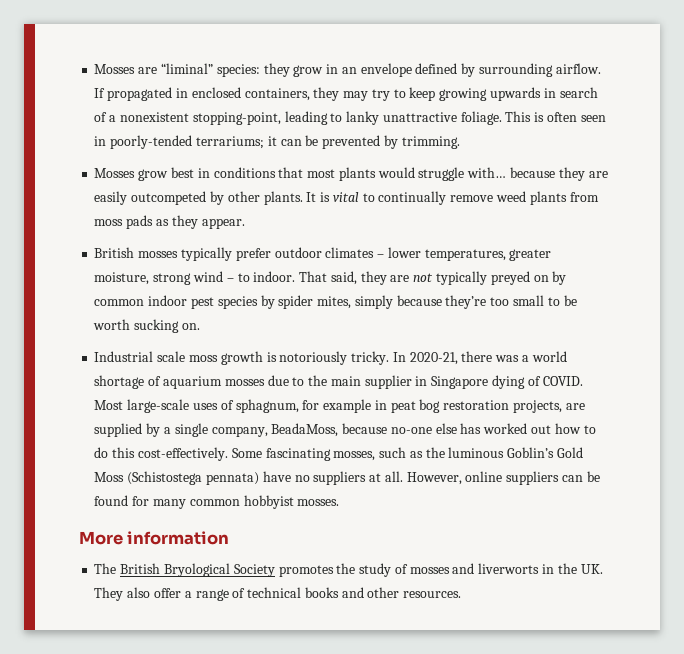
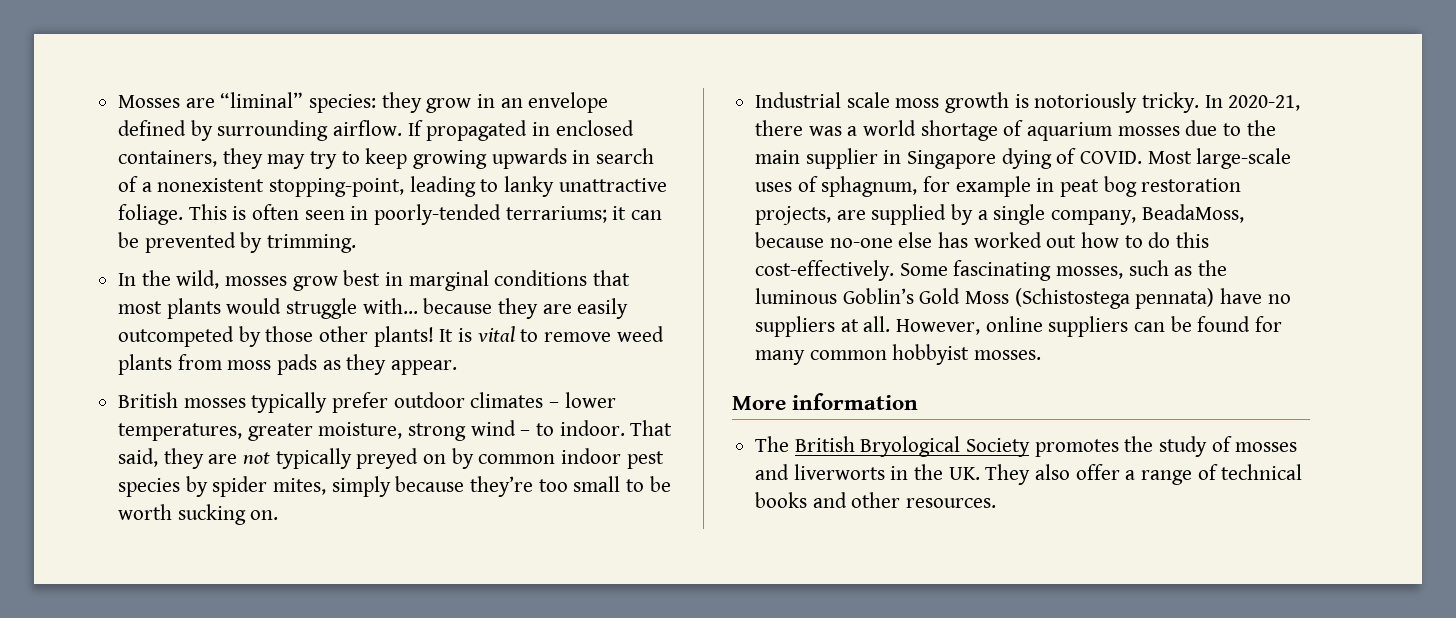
- Mosses grow best in conditions that most plants would struggle with… because they are easily outcompeted by other plants.
+ In the wild, mosses grow best in marginal conditions that most plants would struggle with… because they are easily outcompeted by those other plants!
- It is vital to continually remove weed plants from moss pads as they appear.
+ It is vital to remove weed plants from moss pads as they appear.

